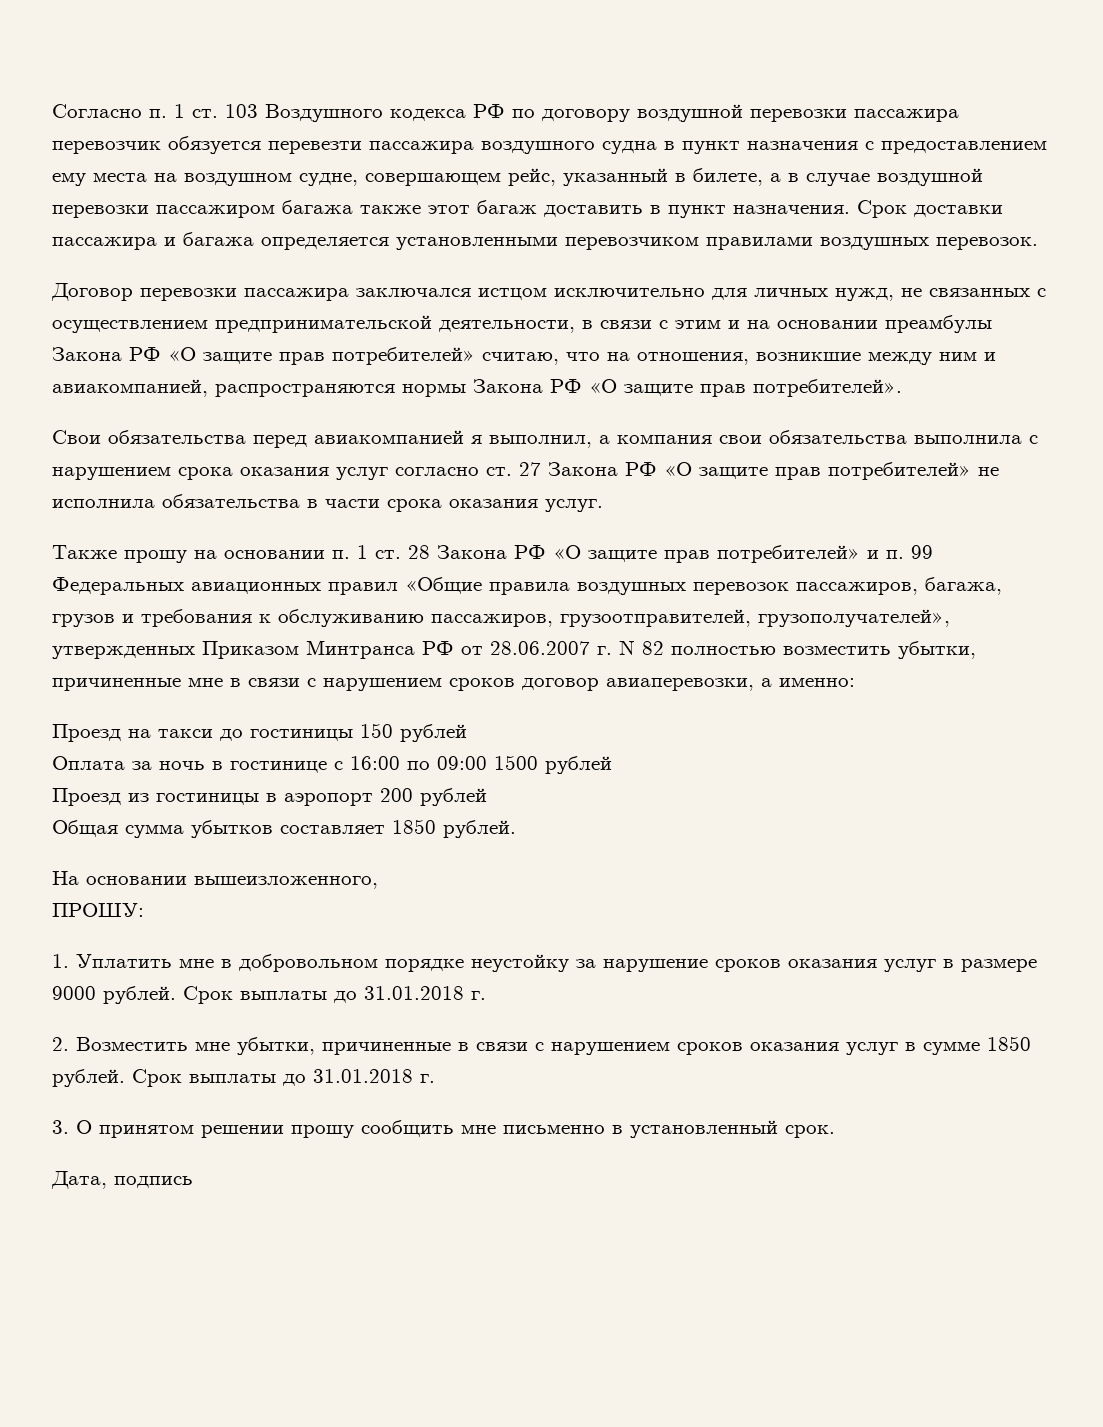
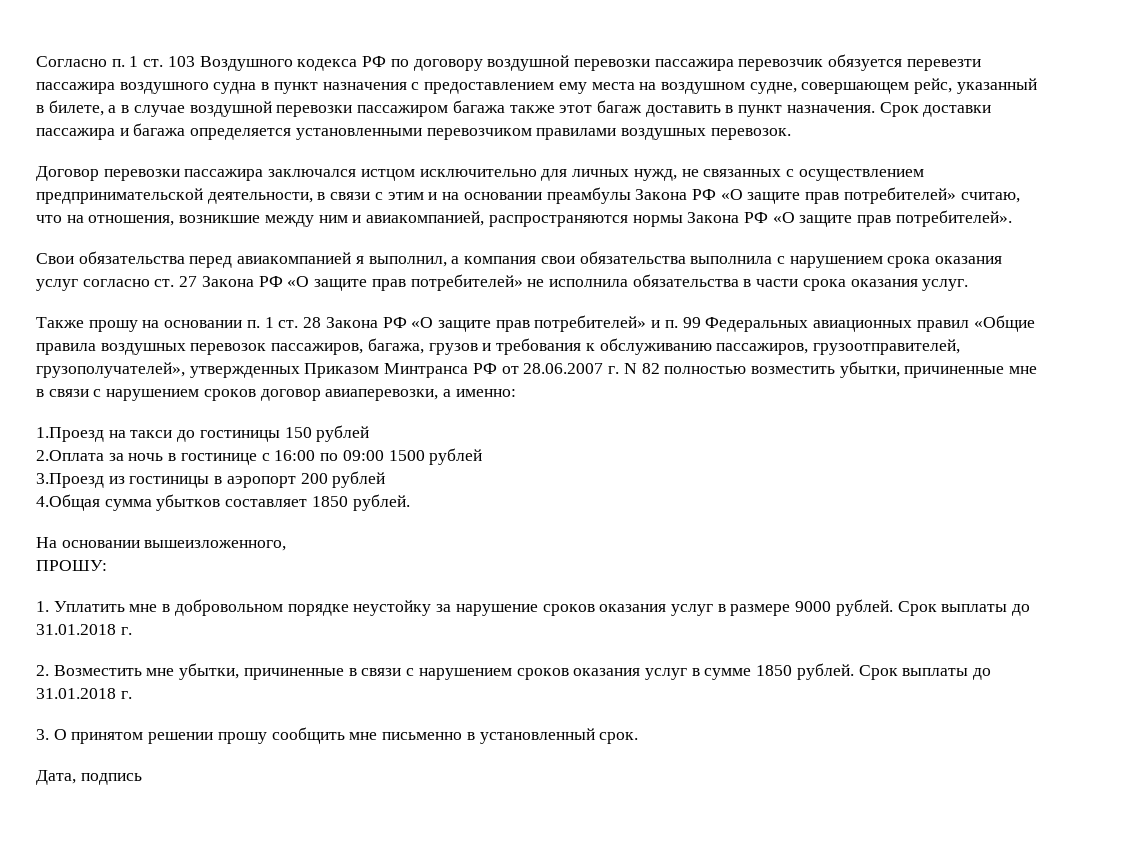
- Проезд на такси до гостиницы 150 рублей
+ 1.Проезд на такси до гостиницы 150 рублей
- Оплата за ночь в гостинице с 16:00 по 09:00 1500 рублей
+ 2.Оплата за ночь в гостинице с 16:00 по 09:00 1500 рублей
- Проезд из гостиницы в аэропорт 200 рублей
+ 3.Проезд из гостиницы в аэропорт 200 рублей
- Общая сумма убытков составляет 1850 рублей.
+ 4.Общая сумма убытков составляет 1850 рублей.

